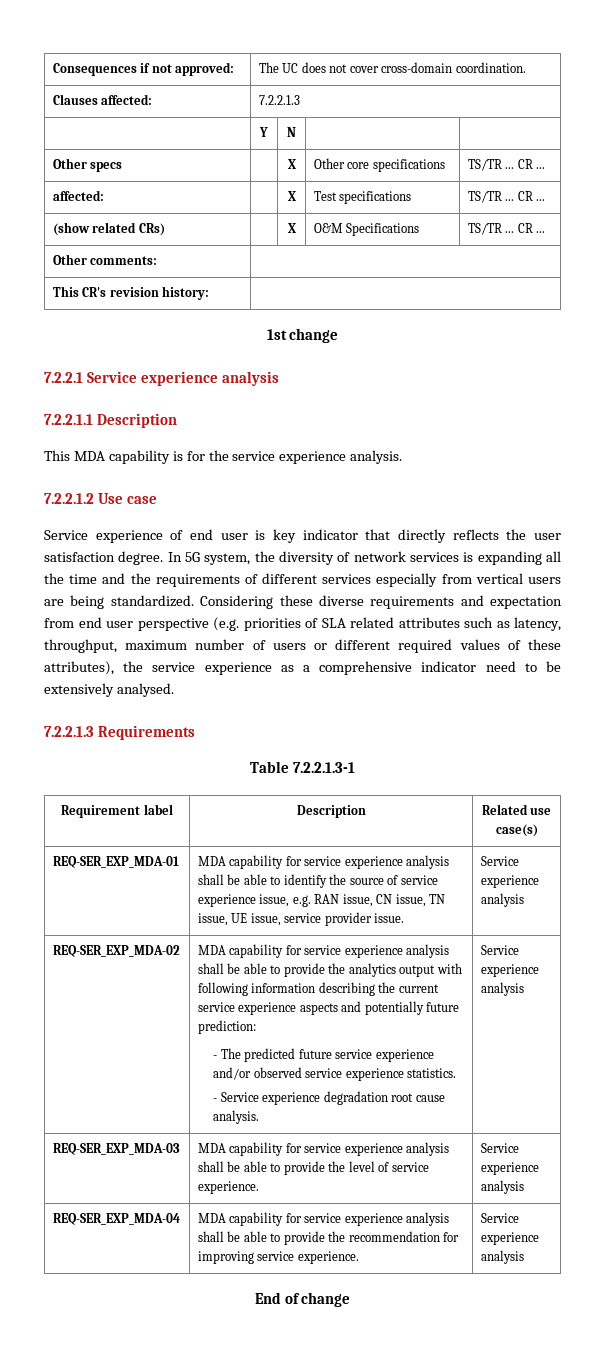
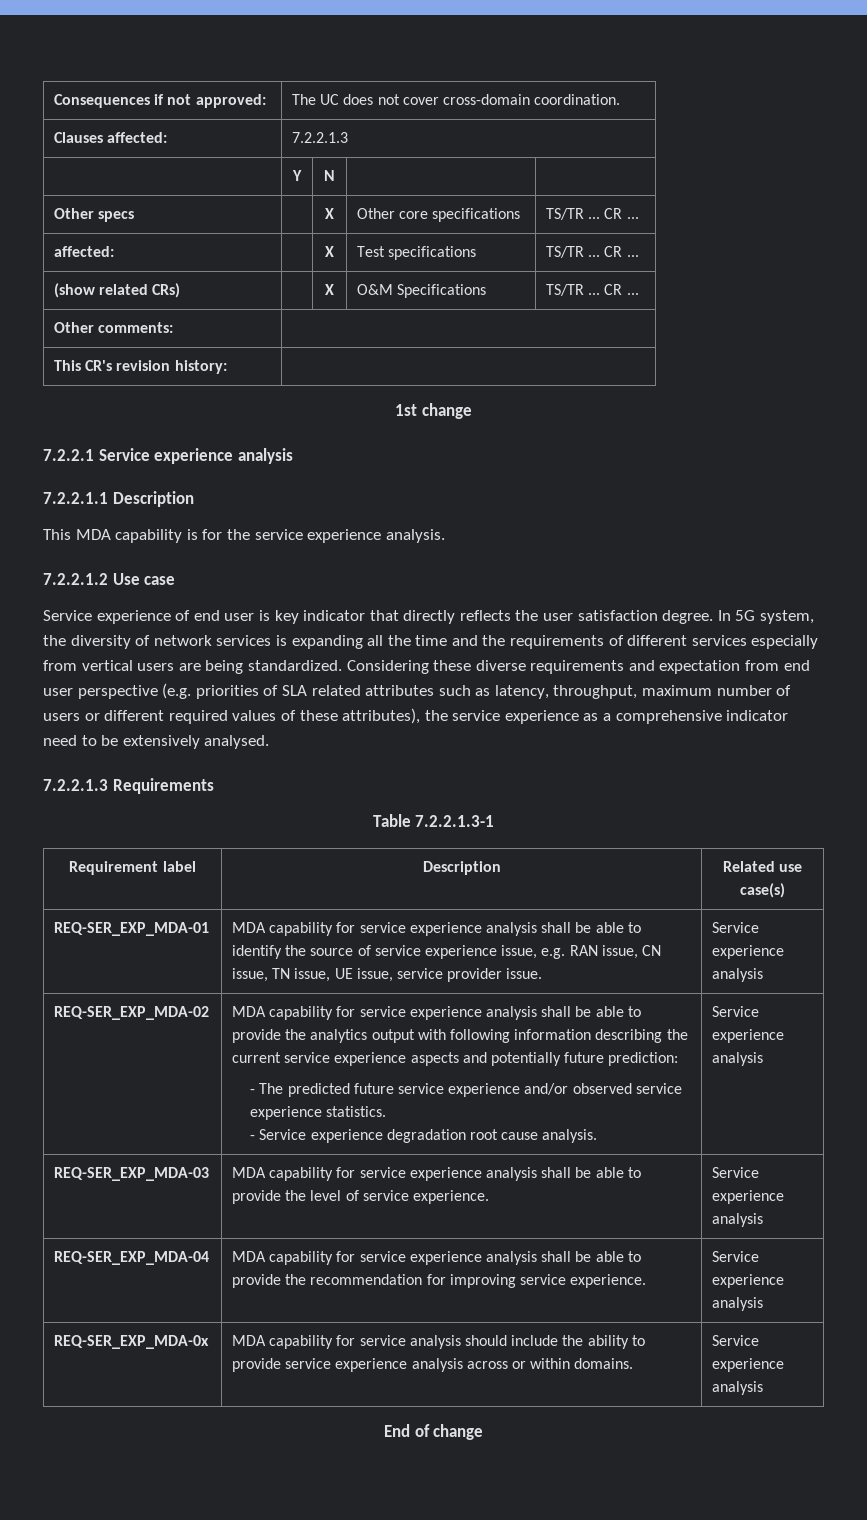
+ REQ-SER_EXP_MDA-0x | MDA capability for service analysis should include the ability to provide service experience analysis across or within domains. | Service experience analysis

